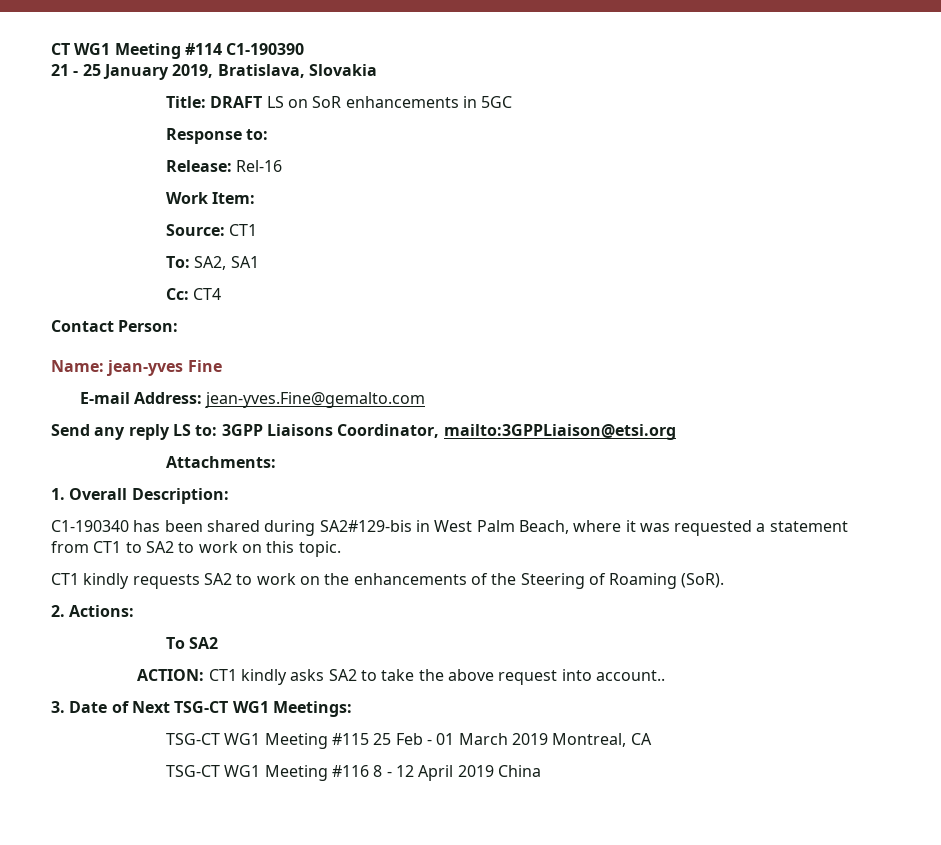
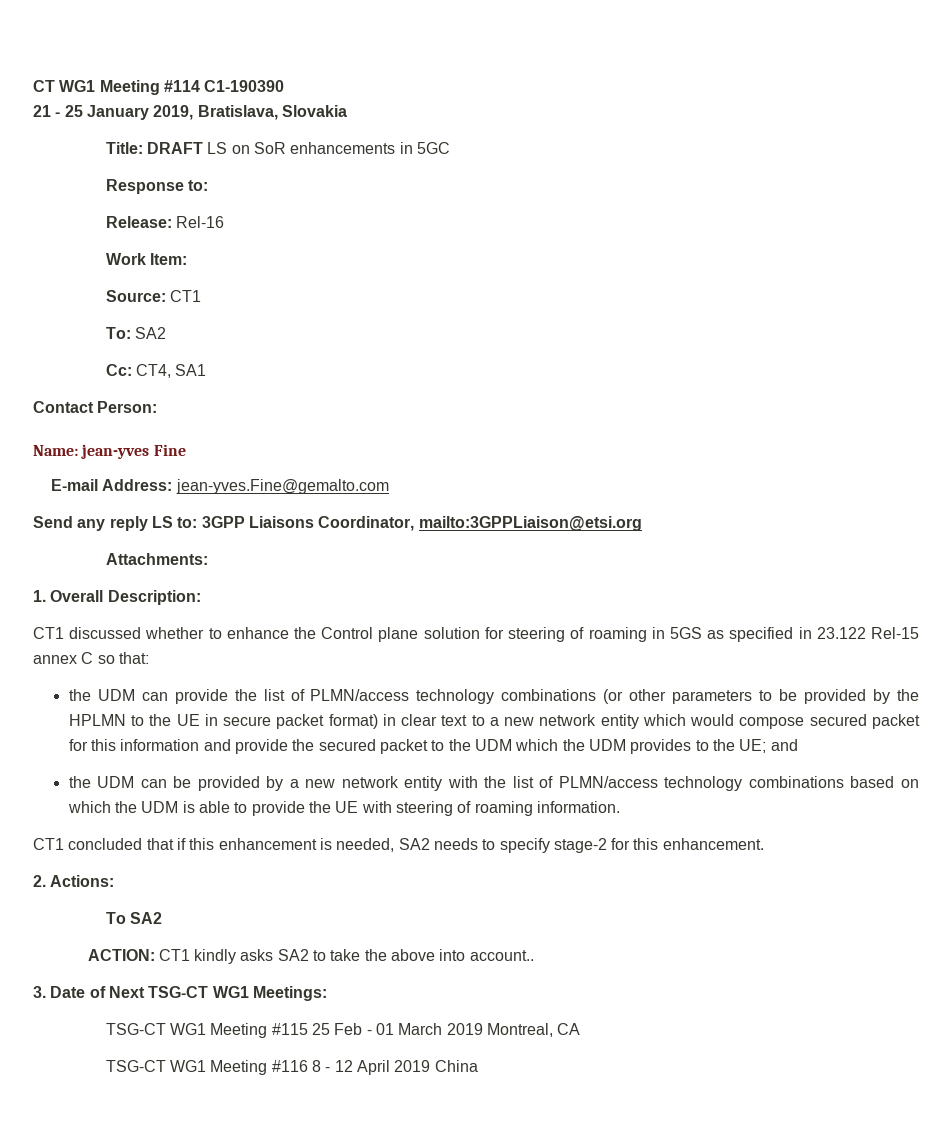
- To: SA2, SA1
+ To: SA2
- Cc: CT4
+ Cc: CT4, SA1
- C1-190340 has been shared during SA2#129-bis in West Palm Beach, where it was requested a statement from CT1 to SA2 to work on this topic.
- CT1 kindly requests SA2 to work on the enhancements of the Steering of Roaming (SoR).
+ CT1 discussed whether to enhance the Control plane solution for steering of roaming in 5GS as specified in 23.122 Rel-15 annex C so that:
+ the UDM can provide the list of PLMN/access technology combinations (or other parameters to be provided by the HPLMN to the UE in secure packet format) in clear text to a new network entity which would compose secured packet for this information and provide the secured packet to the UDM which the UDM provides to the UE; and
+ the UDM can be provided by a new network entity with the list of PLMN/access technology combinations based on which the UDM is able to provide the UE with steering of roaming information.
+ CT1 concluded that if this enhancement is needed, SA2 needs to specify stage-2 for this enhancement.
- ACTION: CT1 kindly asks SA2 to take the above request into account..
+ ACTION: CT1 kindly asks SA2 to take the above into account..

